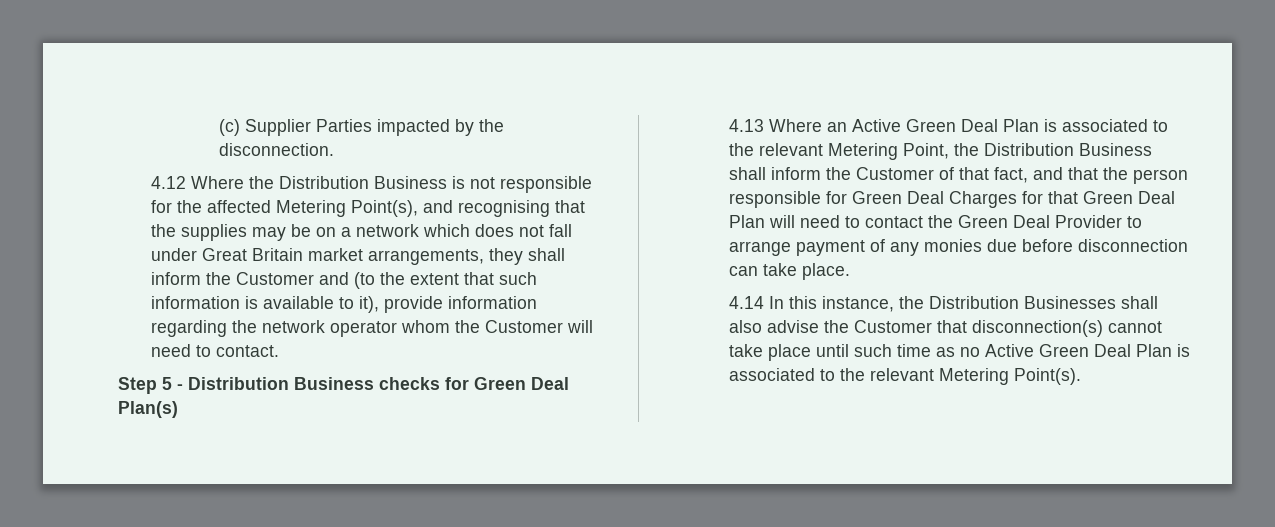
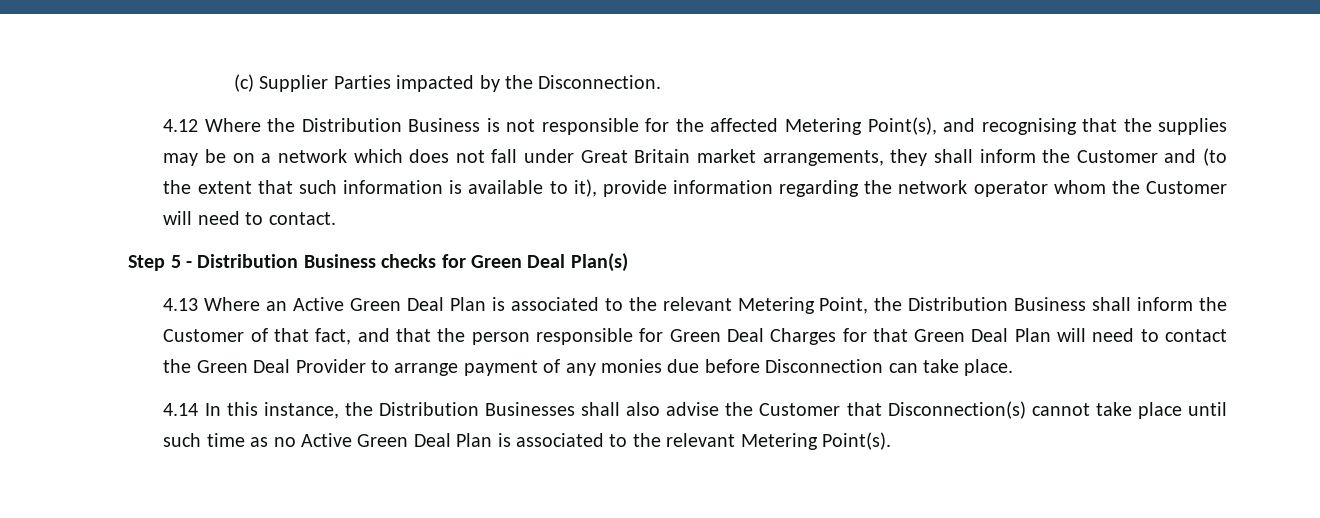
- (c) Supplier Parties impacted by the disconnection.
+ (c) Supplier Parties impacted by the Disconnection.
- 4.13 Where an Active Green Deal Plan is associated to the relevant Metering Point, the Distribution Business shall inform the Customer of that fact, and that the person responsible for Green Deal Charges for that Green Deal Plan will need to contact the Green Deal Provider to arrange payment of any monies due before disconnection can take place.
+ 4.13 Where an Active Green Deal Plan is associated to the relevant Metering Point, the Distribution Business shall inform the Customer of that fact, and that the person responsible for Green Deal Charges for that Green Deal Plan will need to contact the Green Deal Provider to arrange payment of any monies due before Disconnection can take place.
- 4.14 In this instance, the Distribution Businesses shall also advise the Customer that disconnection(s) cannot take place until such time as no Active Green Deal Plan is associated to the relevant Metering Point(s).
+ 4.14 In this instance, the Distribution Businesses shall also advise the Customer that Disconnection(s) cannot take place until such time as no Active Green Deal Plan is associated to the relevant Metering Point(s).

